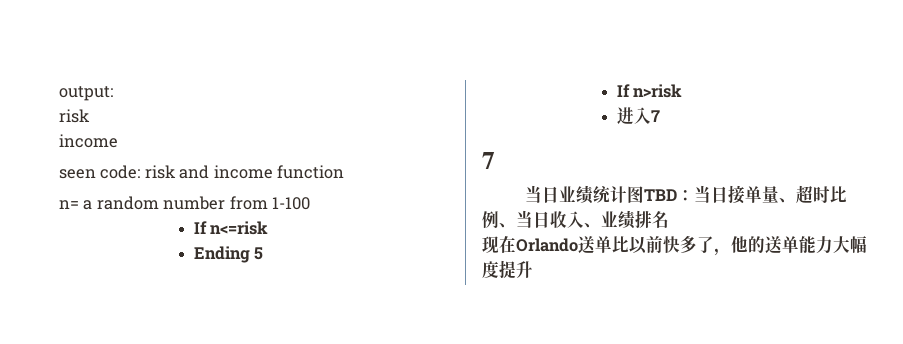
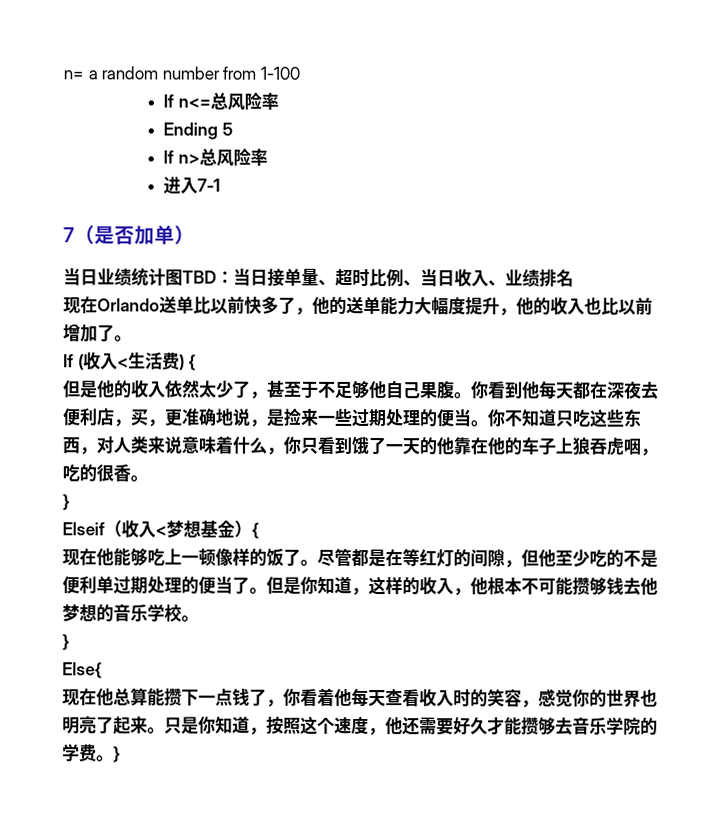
- output:
- risk
- income
- seen code: risk and income function
- If n<=risk
+ If n<=总风险率
- If n>risk
+ If n>总风险率
- 进入7
- 7
+ 进入7-1
+ 7（是否加单）
- 现在Orlando送单比以前快多了，他的送单能力大幅度提升
+ 现在Orlando送单比以前快多了，他的送单能力大幅度提升，他的收入也比以前增加了。
+ If (收入<生活费) {
+ 但是他的收入依然太少了，甚至于不足够他自己果腹。你看到他每天都在深夜去便利店，买，更准确地说，是捡来一些过期处理的便当。你不知道只吃这些东西，对人类来说意味着什么，你只看到饿了一天的他靠在他的车子上狼吞虎咽，吃的很香。
+ }
+ Elseif（收入<梦想基金）{
+ 现在他能够吃上一顿像样的饭了。尽管都是在等红灯的间隙，但他至少吃的不是便利单过期处理的便当了。但是你知道，这样的收入，他根本不可能攒够钱去他梦想的音乐学校。
+ }
+ Else{
+ 现在他总算能攒下一点钱了，你看着他每天查看收入时的笑容，感觉你的世界也明亮了起来。只是你知道，按照这个速度，他还需要好久才能攒够去音乐学院的学费。}

